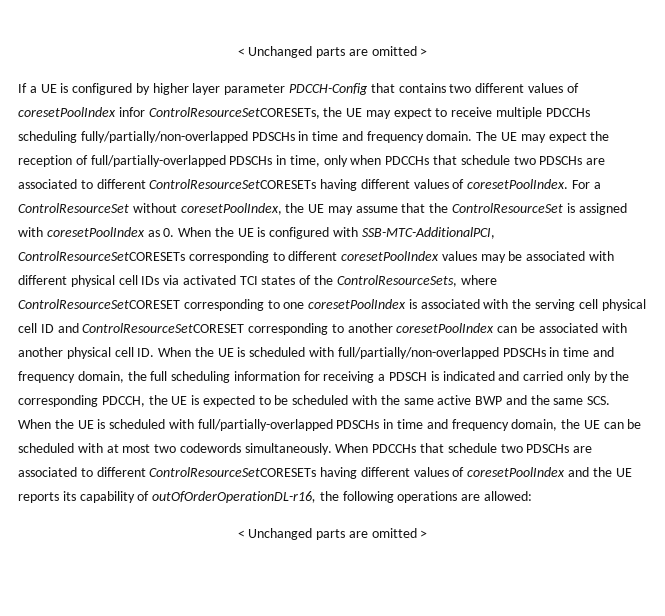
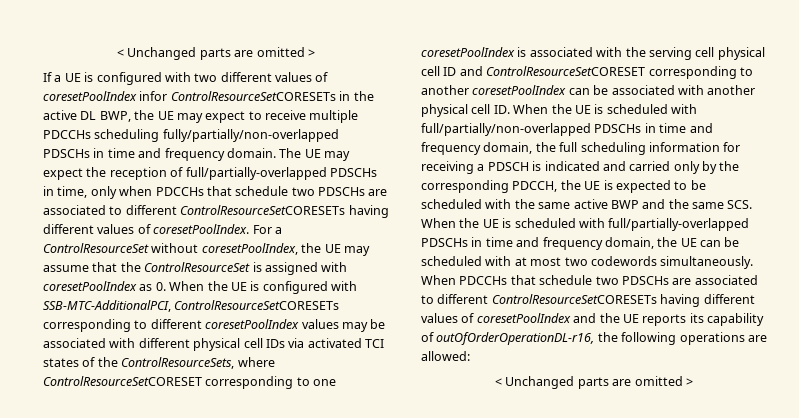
- If a UE is configured by higher layer parameter PDCCH-Config that contains two different values of coresetPoolIndex infor ControlResourceSetCORESETs, the UE may expect to receive multiple PDCCHs scheduling fully/partially/non-overlapped PDSCHs in time and frequency domain.
+ If a UE is configured with two different values of coresetPoolIndex infor ControlResourceSetCORESETs in the active DL BWP, the UE may expect to receive multiple PDCCHs scheduling fully/partially/non-overlapped PDSCHs in time and frequency domain.

